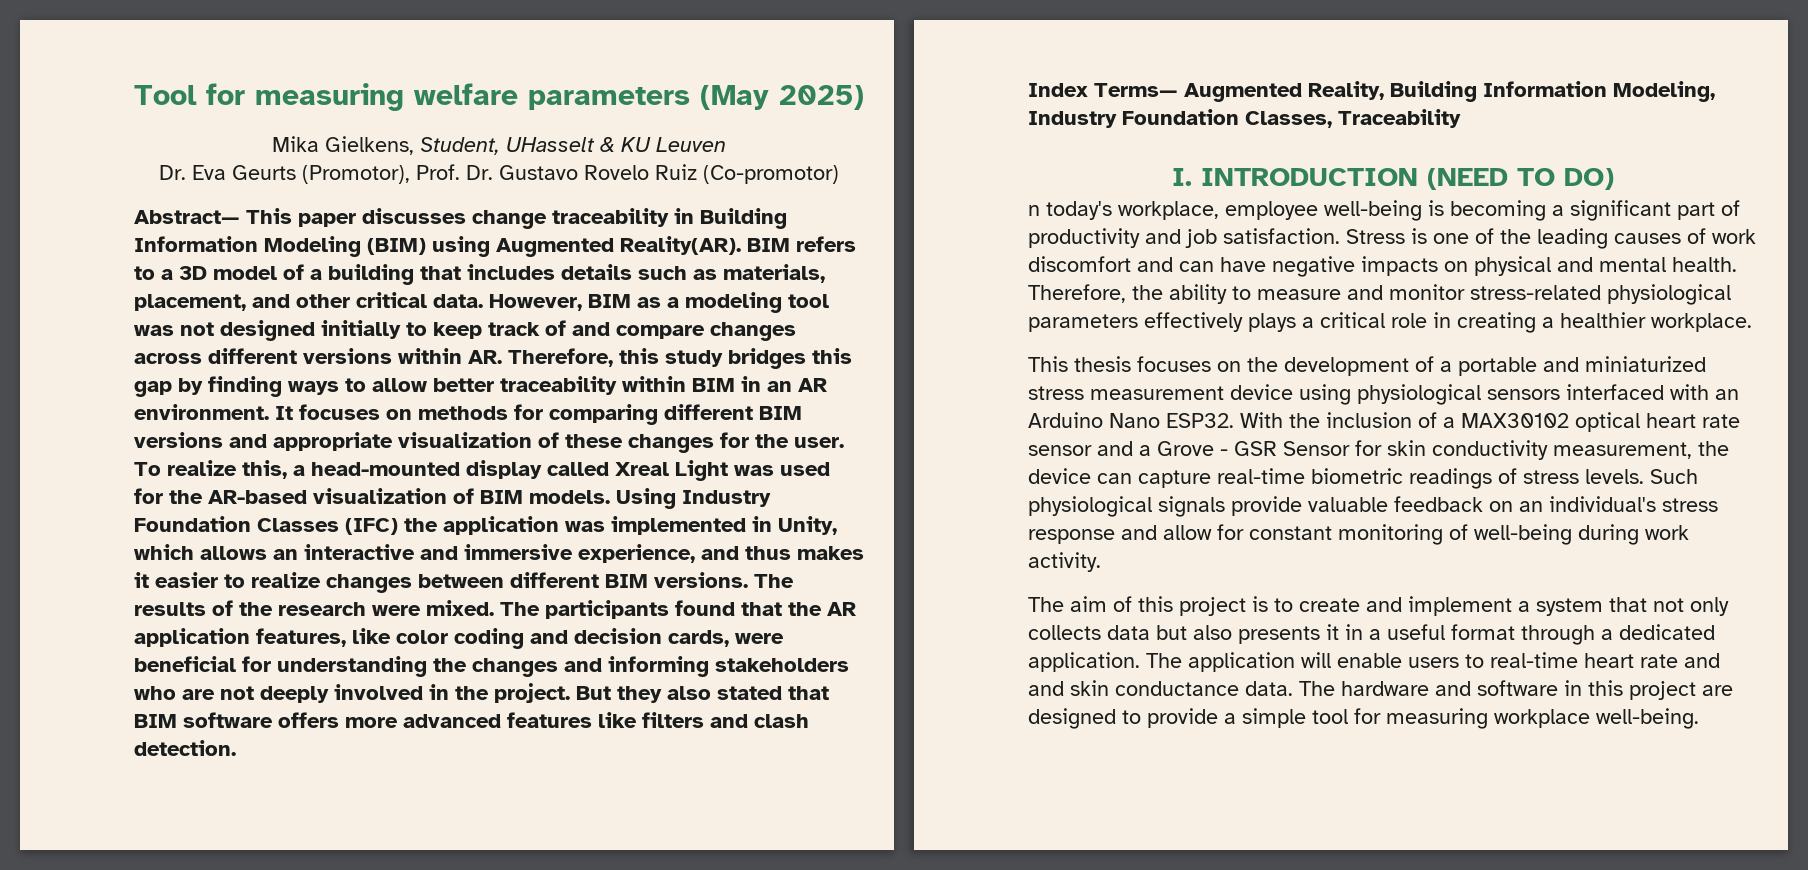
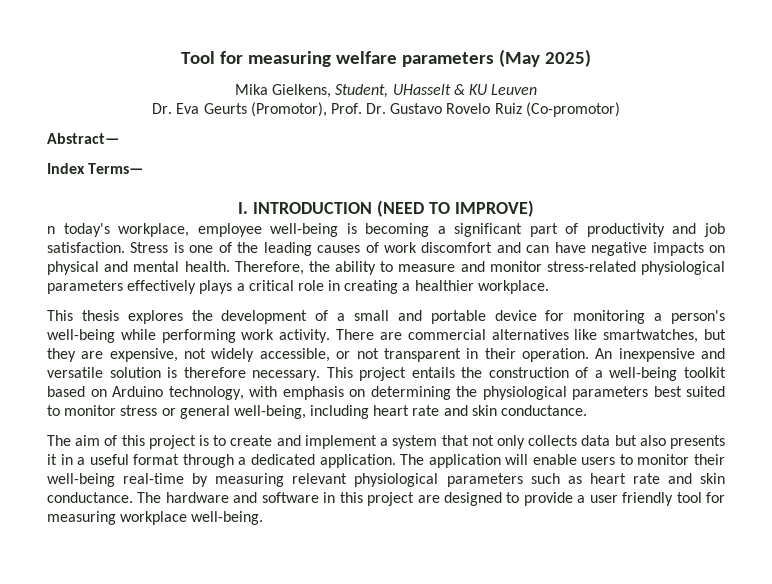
- Abstract— This paper discusses change traceability in Building Information Modeling (BIM) using Augmented Reality(AR). BIM refers to a 3D model of a building that includes details such as materials, placement, and other critical data. However, BIM as a modeling tool was not designed initially to keep track of and compare changes across different versions within AR. Therefore, this study bridges this gap by finding ways to allow better traceability within BIM in an AR environment. It focuses on methods for comparing different BIM versions and appropriate visualization of these changes for the user. To realize this, a head-mounted display called Xreal Light was used for the AR-based visualization of BIM models. Using Industry Foundation Classes (IFC) the application was implemented in Unity, which allows an interactive and immersive experience, and thus makes it easier to realize changes between different BIM versions. The results of the research were mixed. The participants found that the AR application features, like color coding and decision cards, were beneficial for understanding the changes and informing stakeholders who are not deeply involved in the project. But they also stated that BIM software offers more advanced features like filters and clash detection.
- Index Terms— Augmented Reality, Building Information Modeling, Industry Foundation Classes, Traceability
+ Abstract—
+ Index Terms—
- I. INTRODUCTION (NEED TO DO)
+ I. INTRODUCTION (NEED TO IMPROVE)
- This thesis focuses on the development of a portable and miniaturized stress measurement device using physiological sensors interfaced with an Arduino Nano ESP32. With the inclusion of a MAX30102 optical heart rate sensor and a Grove - GSR Sensor for skin conductivity measurement, the device can capture real-time biometric readings of stress levels. Such physiological signals provide valuable feedback on an individual's stress response and allow for constant monitoring of well-being during work activity.
+ This thesis explores the development of a small and portable device for monitoring a person's well-being while performing work activity. There are commercial alternatives like smartwatches, but they are expensive, not widely accessible, or not transparent in their operation. An inexpensive and versatile solution is therefore necessary. This project entails the construction of a well-being toolkit based on Arduino technology, with emphasis on determining the physiological parameters best suited to monitor stress or general well-being, including heart rate and skin conductance.
- The application will enable users to real-time heart rate and and skin conductance data.
+ The application will enable users to monitor their well-being real-time by measuring relevant physiological parameters such as heart rate and skin conductance.
- The hardware and software in this project are designed to provide a simple tool for measuring workplace well-being.
+ The hardware and software in this project are designed to provide a user friendly tool for measuring workplace well-being.

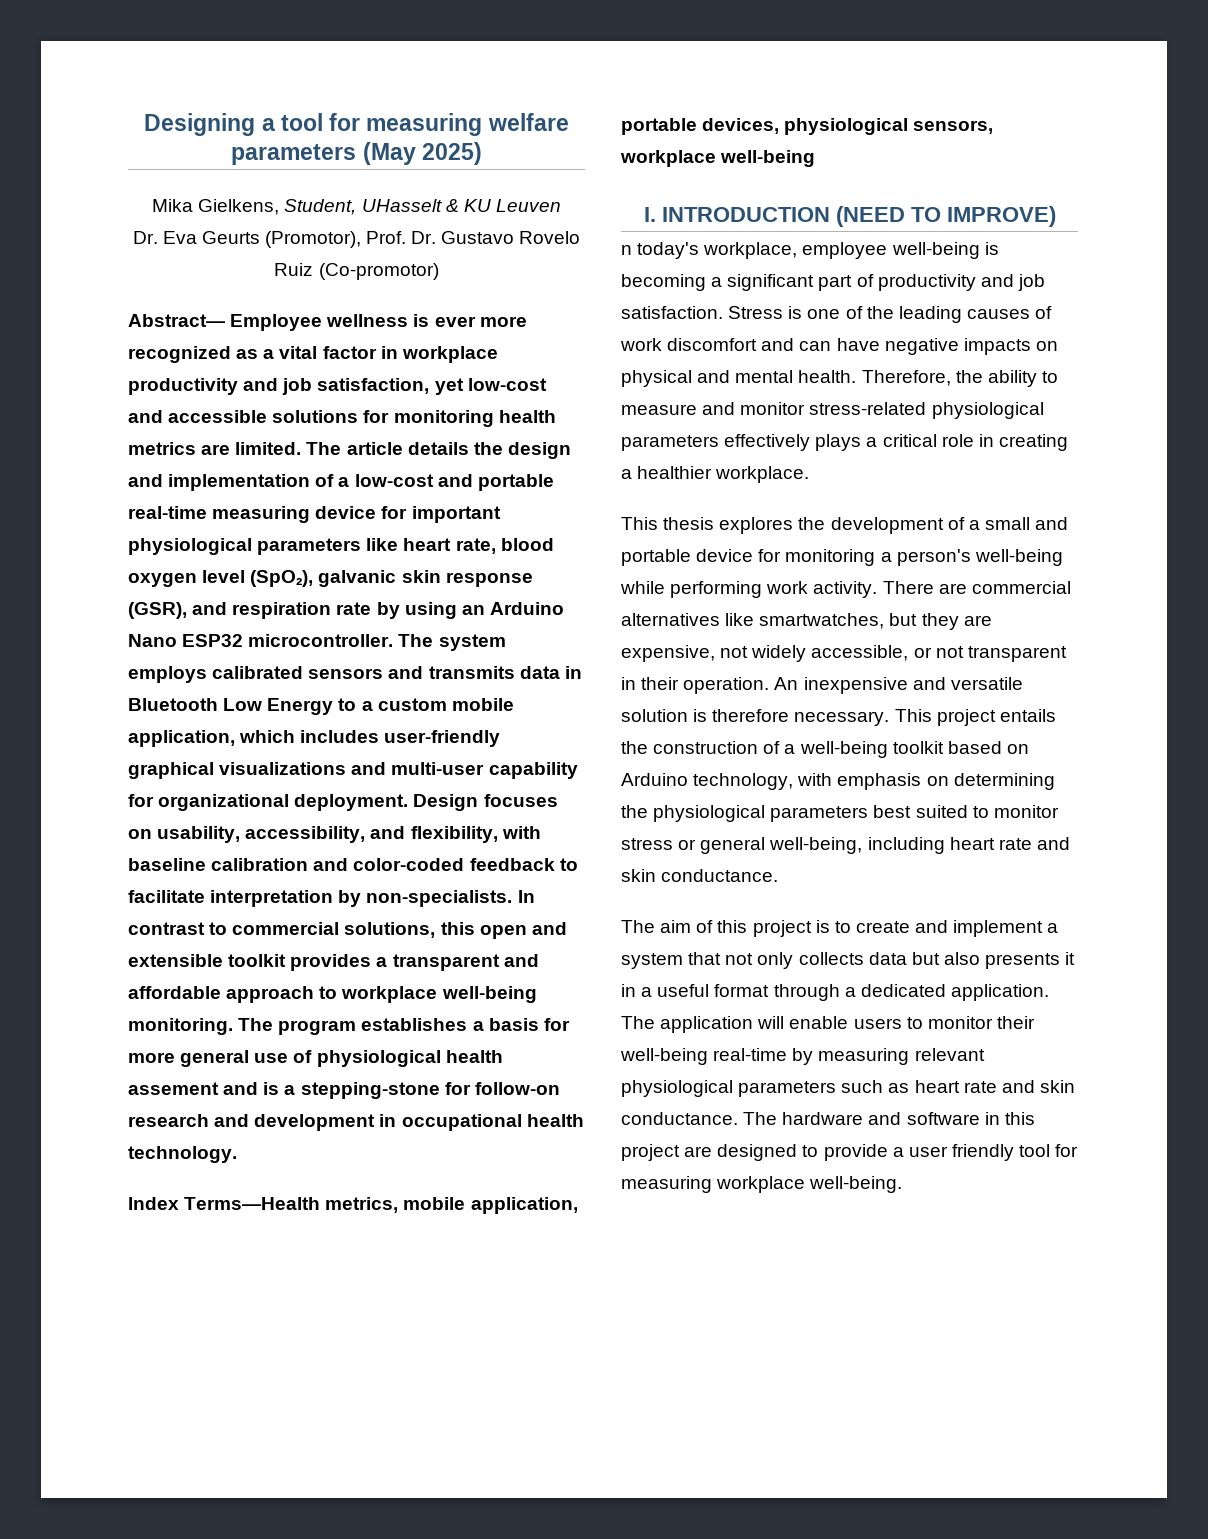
- Tool for measuring welfare parameters (May 2025)
+ Designing a tool for measuring welfare parameters (May 2025)
- Abstract—
- Index Terms—
+ Abstract— Employee wellness is ever more recognized as a vital factor in workplace productivity and job satisfaction, yet low-cost and accessible solutions for monitoring health metrics are limited. The article details the design and implementation of a low-cost and portable real-time measuring device for important physiological parameters like heart rate, blood oxygen level (SpO₂), galvanic skin response (GSR), and respiration rate by using an Arduino Nano ESP32 microcontroller. The system employs calibrated sensors and transmits data in Bluetooth Low Energy to a custom mobile application, which includes user-friendly graphical visualizations and multi-user capability for organizational deployment. Design focuses on usability, accessibility, and flexibility, with baseline calibration and color-coded feedback to facilitate interpretation by non-specialists. In contrast to commercial solutions, this open and extensible toolkit provides a transparent and affordable approach to workplace well-being monitoring. The program establishes a basis for more general use of physiological health assement and is a stepping-stone for follow-on research and development in occupational health technology.
+ Index Terms—Health metrics, mobile application, portable devices, physiological sensors, workplace well-being

